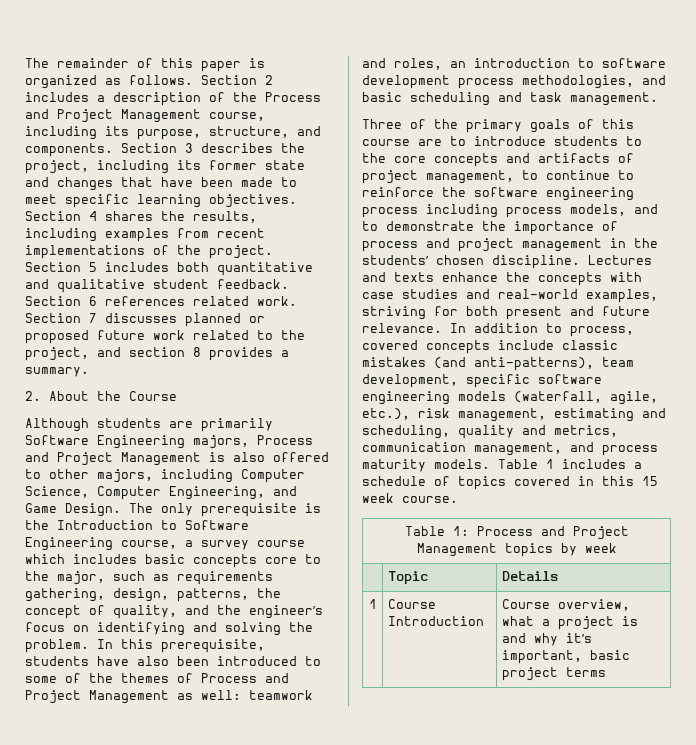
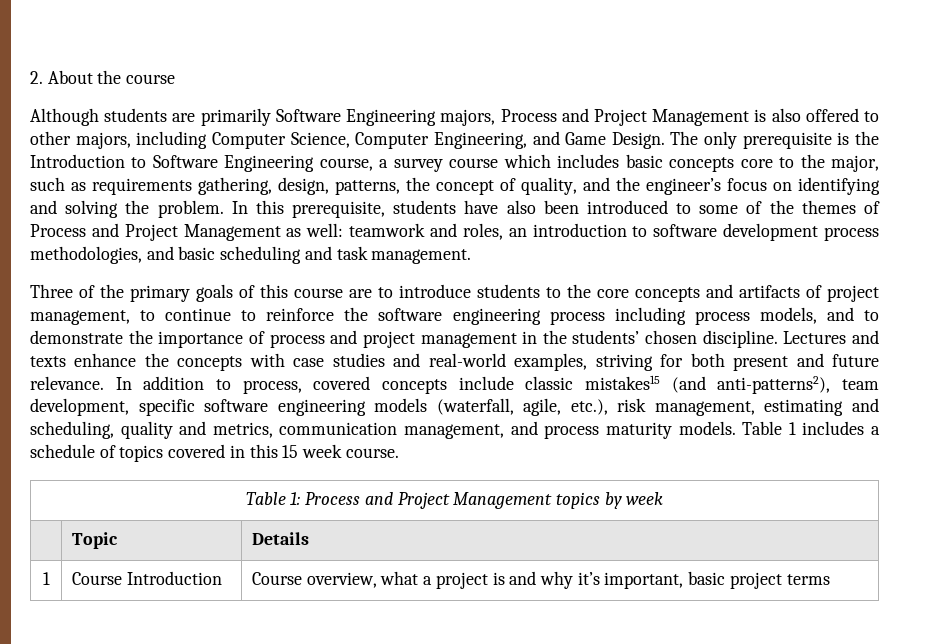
- The remainder of this paper is organized as follows. Section 2 includes a description of the Process and Project Management course, including its purpose, structure, and components. Section 3 describes the project, including its former state and changes that have been made to meet specific learning objectives. Section 4 shares the results, including examples from recent implementations of the project. Section 5 includes both quantitative and qualitative student feedback. Section 6 references related work. Section 7 discusses planned or proposed future work related to the project, and section 8 provides a summary.
- 2. About the Course
+ 2. About the course
- In addition to process, covered concepts include classic mistakes (and anti-patterns), team development, specific software engineering models (waterfall, agile, etc.), risk management, estimating and scheduling, quality and metrics, communication management, and process maturity models.
+ In addition to process, covered concepts include classic mistakes15 (and anti-patterns2), team development, specific software engineering models (waterfall, agile, etc.), risk management, estimating and scheduling, quality and metrics, communication management, and process maturity models.

